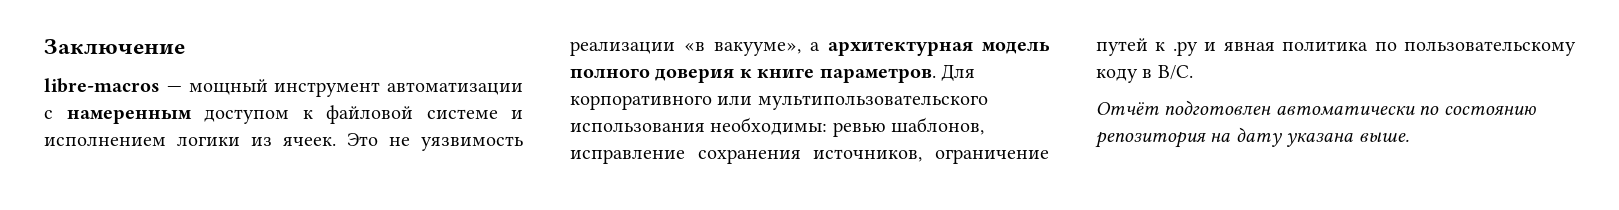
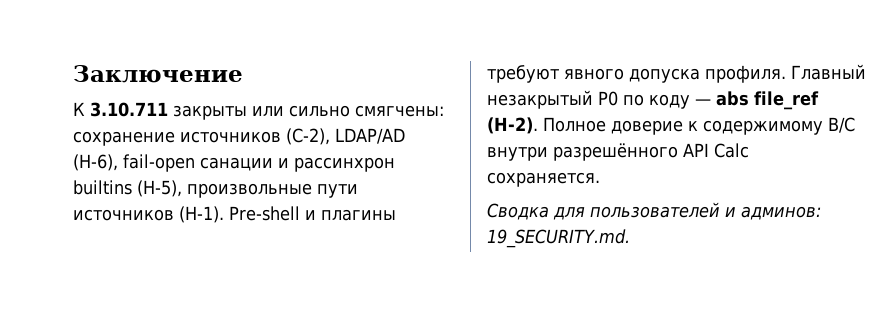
- libre-macros — мощный инструмент автоматизации с намеренным доступом к файловой системе и исполнением логики из ячеек. Это не уязвимость реализации «в вакууме», а архитектурная модель полного доверия к книге параметров. Для корпоративного или мультипользовательского использования необходимы: ревью шаблонов, исправление сохранения источников, ограничение путей к .py и явная политика по пользовательскому коду в B/C.
- Отчёт подготовлен автоматически по состоянию репозитория на дату указана выше.
+ К 3.10.711 закрыты или сильно смягчены: сохранение источников (C-2), LDAP/AD (H-6), fail-open санации и рассинхрон builtins (H-5), произвольные пути источников (H-1). Pre-shell и плагины требуют явного допуска профиля. Главный незакрытый P0 по коду — abs file_ref (H-2). Полное доверие к содержимому B/C внутри разрешённого API Calc сохраняется.
+ Сводка для пользователей и админов: 19_SECURITY.md.

